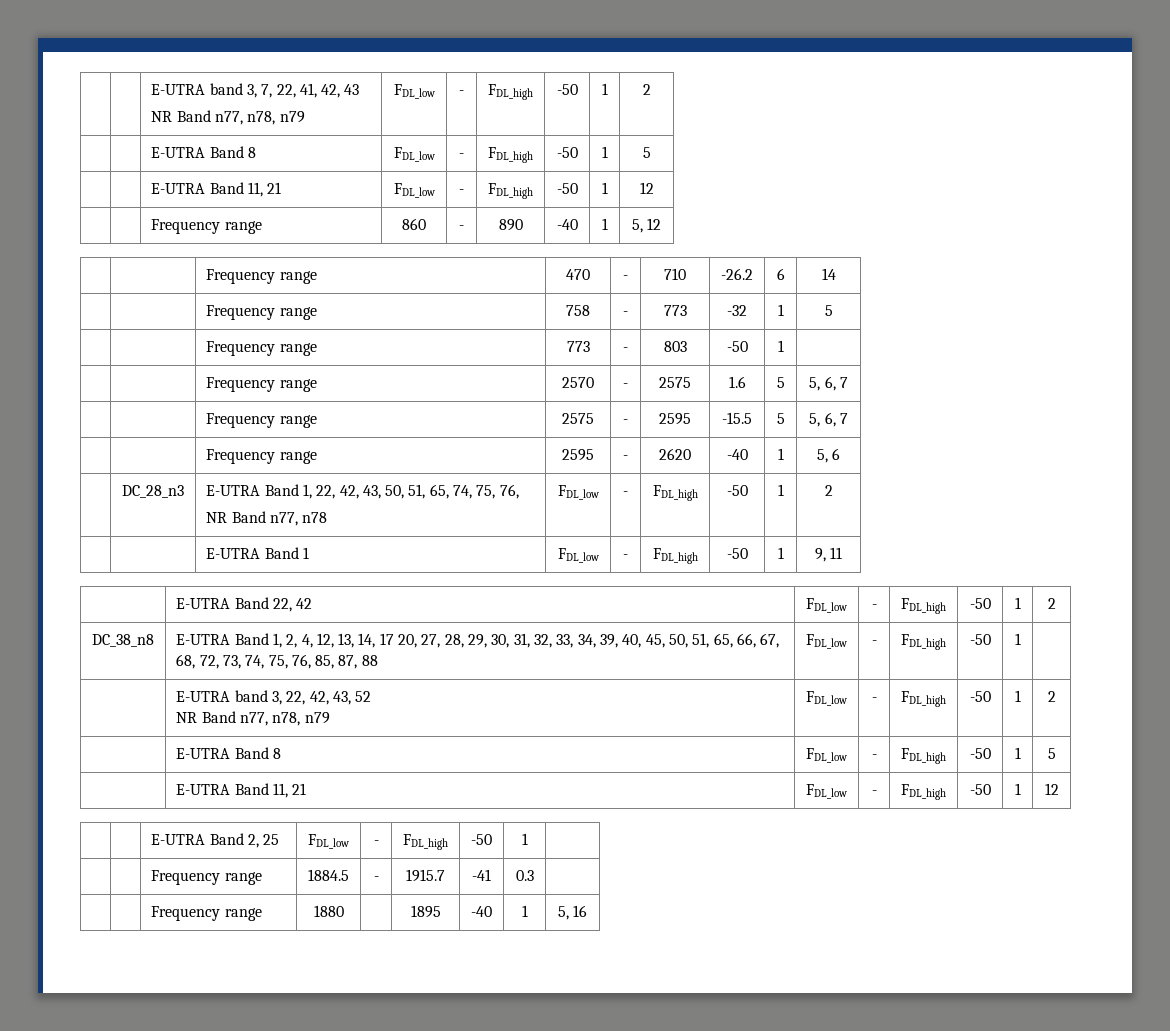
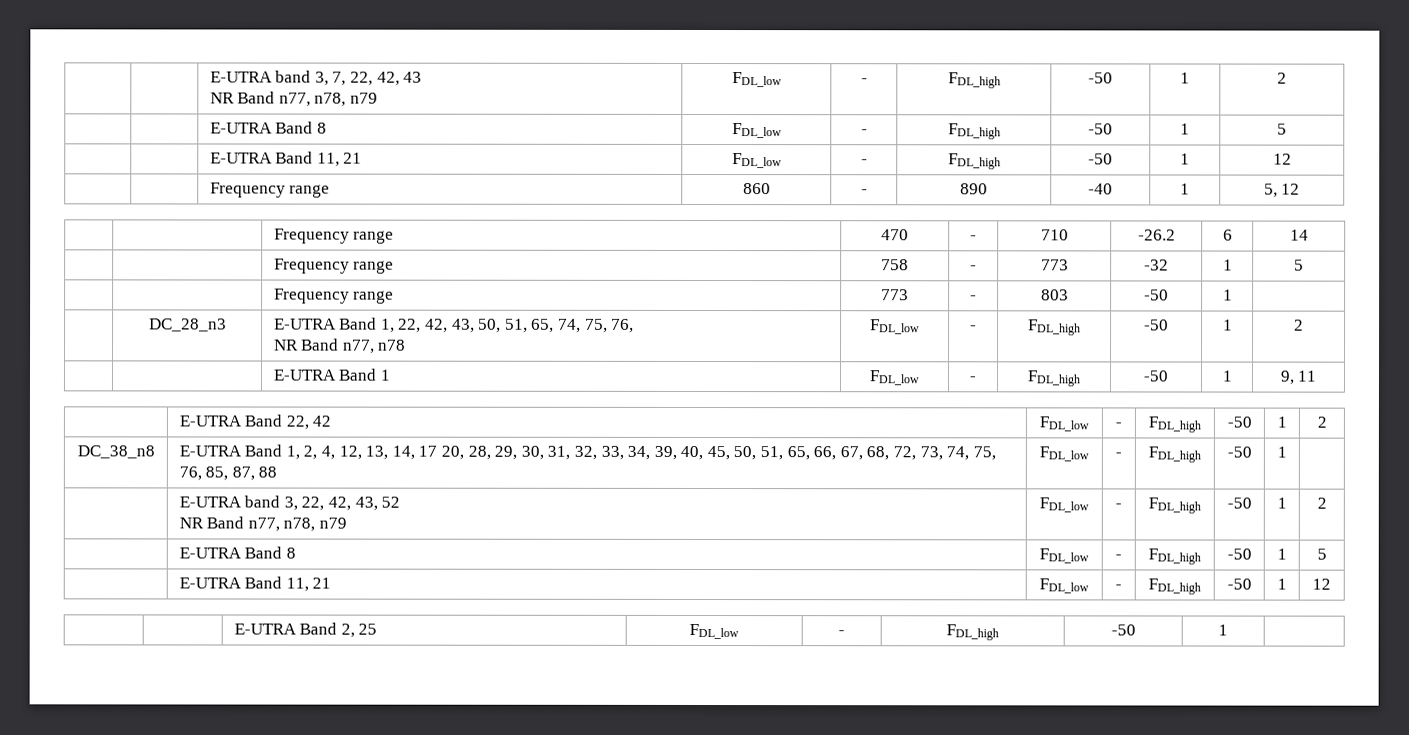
- | | E-UTRA band 3, 7, 22, 41, 42, 43
+ | | E-UTRA band 3, 7, 22, 42, 43
- | | Frequency range | 2570 | - | 2575 | 1.6 | 5 | 5, 6, 7
- | | Frequency range | 2575 | - | 2595 | -15.5 | 5 | 5, 6, 7
- | | Frequency range | 2595 | - | 2620 | -40 | 1 | 5, 6
- E-UTRA Band 1, 2, 4, 12, 13, 14, 17 20, 27, 28, 29, 30, 31, 32, 33, 34, 39, 40, 45, 50, 51, 65, 66, 67, 68, 72, 73, 74, 75, 76, 85, 87, 88
+ E-UTRA Band 1, 2, 4, 12, 13, 14, 17 20, 28, 29, 30, 31, 32, 33, 34, 39, 40, 45, 50, 51, 65, 66, 67, 68, 72, 73, 74, 75, 76, 85, 87, 88
- | | Frequency range | 1884.5 | - | 1915.7 | -41 | 0.3 |
- | | Frequency range | 1880 | | 1895 | -40 | 1 | 5, 16

